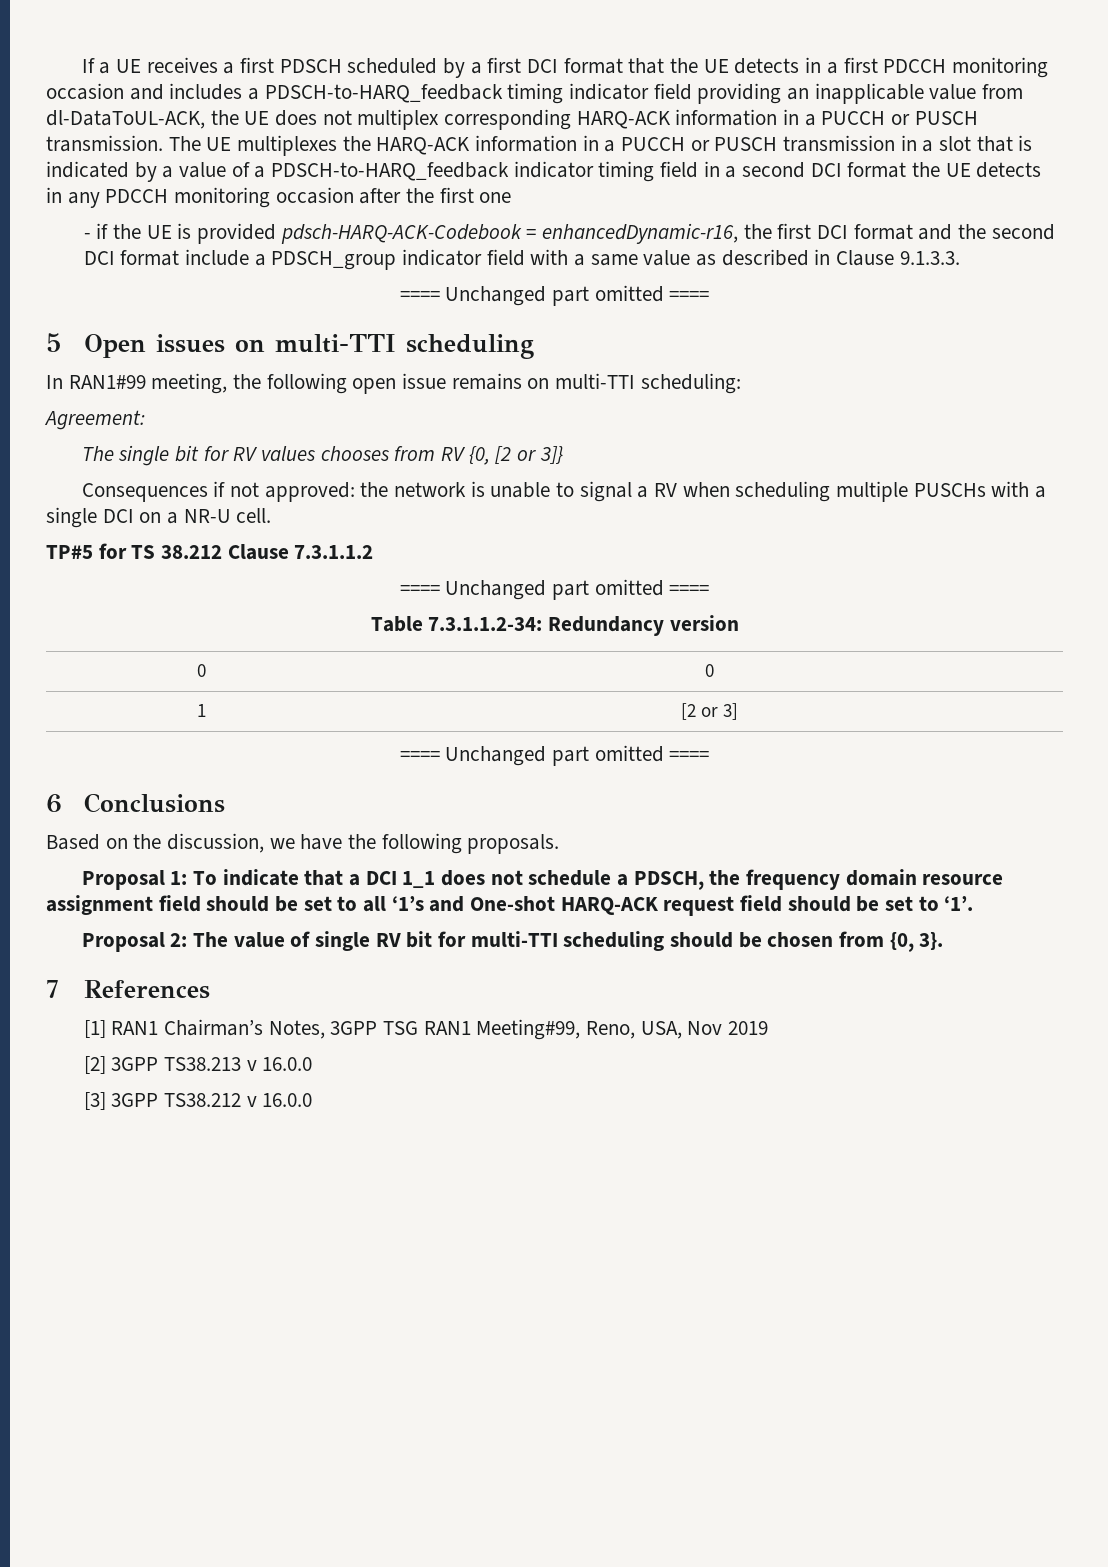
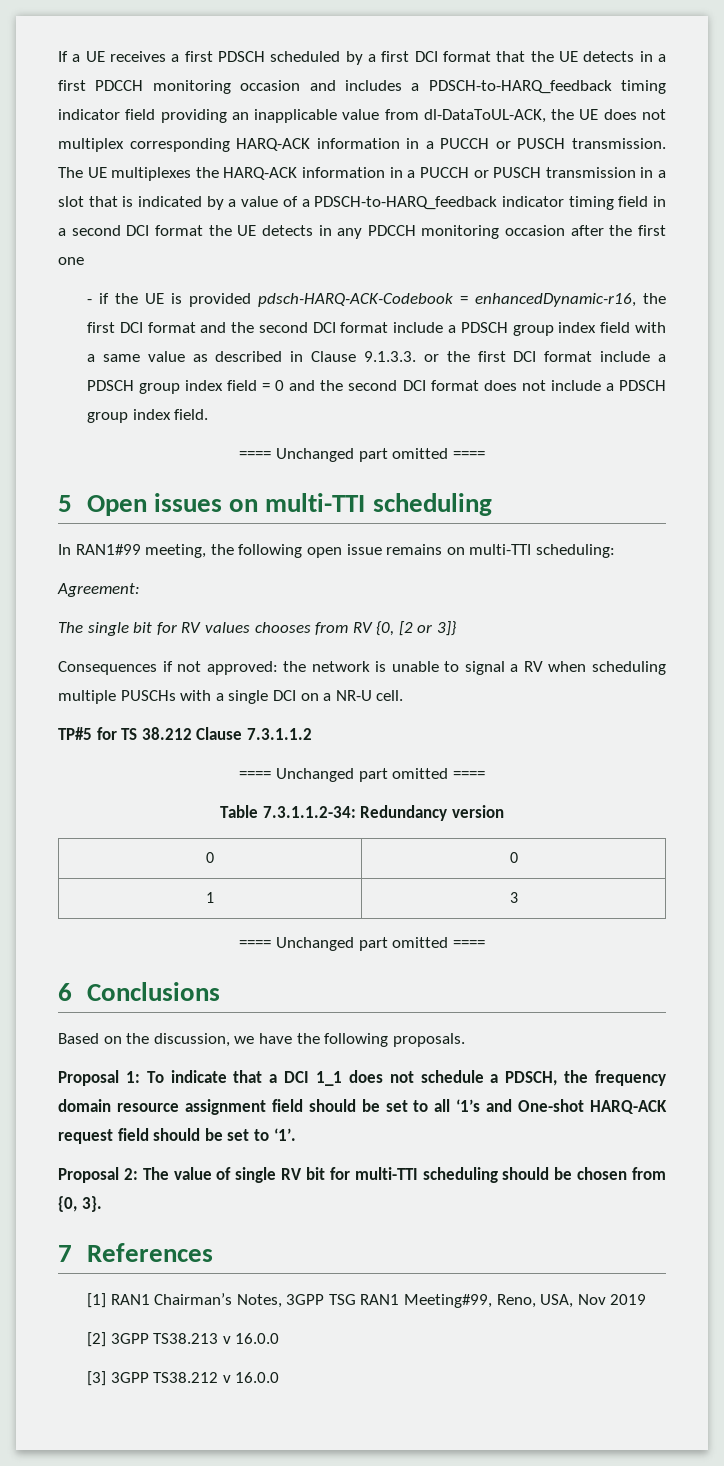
- - if the UE is provided pdsch-HARQ-ACK-Codebook = enhancedDynamic-r16, the first DCI format and the second DCI format include a PDSCH_group indicator field with a same value as described in Clause 9.1.3.3.
+ - if the UE is provided pdsch-HARQ-ACK-Codebook = enhancedDynamic-r16, the first DCI format and the second DCI format include a PDSCH group index field with a same value as described in Clause 9.1.3.3. or the first DCI format include a PDSCH group index field = 0 and the second DCI format does not include a PDSCH group index field.
- 1 | [2 or 3]
+ 1 | 3

